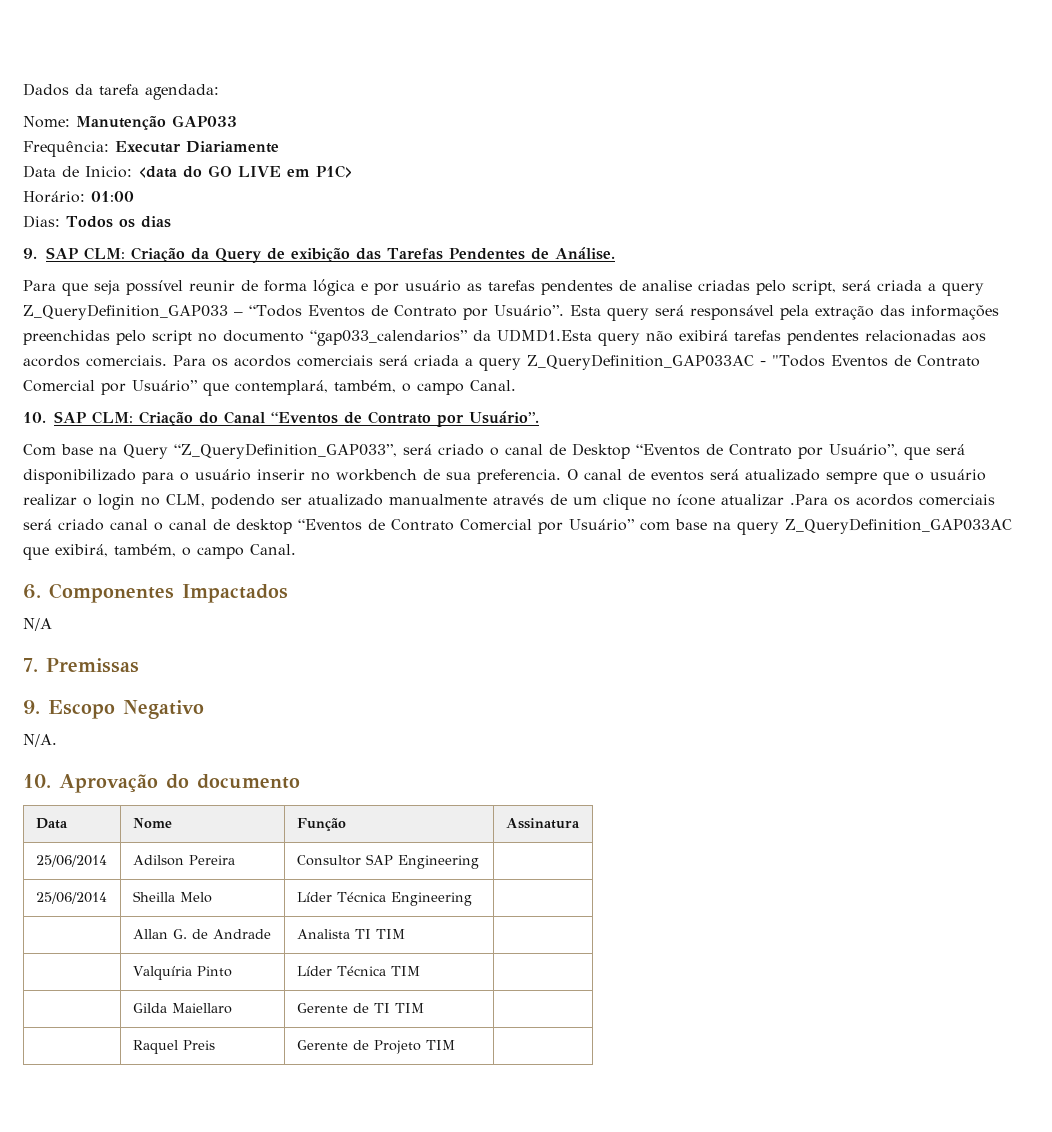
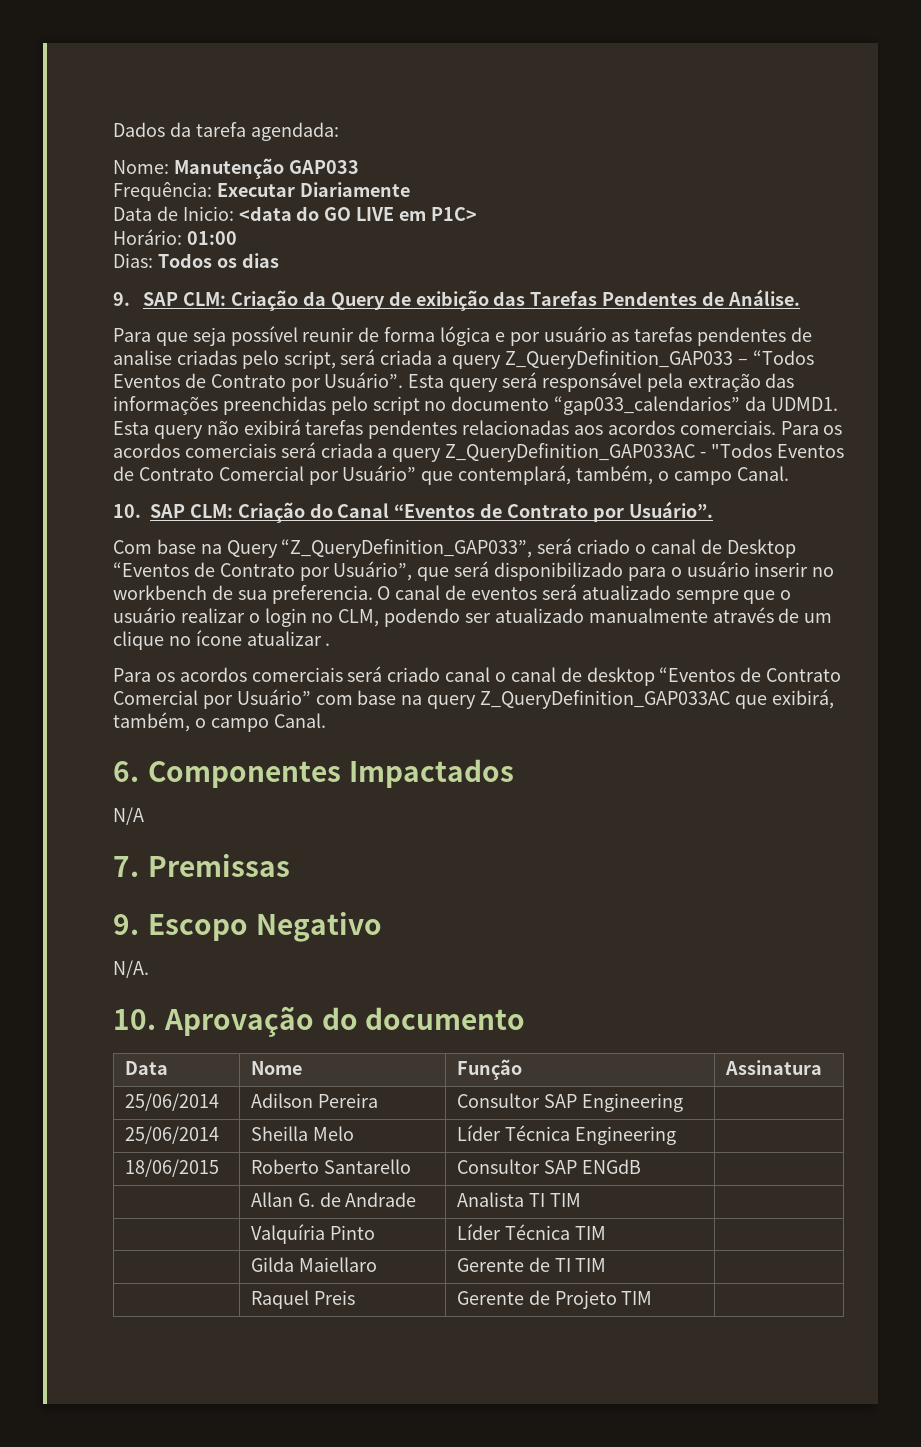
- Esta query será responsável pela extração das informações preenchidas pelo script no documento “gap033_calendarios” da UDMD1.Esta query não exibirá tarefas pendentes relacionadas aos acordos comerciais.
+ Esta query será responsável pela extração das informações preenchidas pelo script no documento “gap033_calendarios” da UDMD1. Esta query não exibirá tarefas pendentes relacionadas aos acordos comerciais.
- O canal de eventos será atualizado sempre que o usuário realizar o login no CLM, podendo ser atualizado manualmente através de um clique no ícone atualizar .Para os acordos comerciais será criado canal o canal de desktop “Eventos de Contrato Comercial por Usuário” com base na query Z_QueryDefinition_GAP033AC que exibirá, também, o campo Canal.
+ O canal de eventos será atualizado sempre que o usuário realizar o login no CLM, podendo ser atualizado manualmente através de um clique no ícone atualizar .
+ Para os acordos comerciais será criado canal o canal de desktop “Eventos de Contrato Comercial por Usuário” com base na query Z_QueryDefinition_GAP033AC que exibirá, também, o campo Canal.
+ 18/06/2015 | Roberto Santarello | Consultor SAP ENGdB |

